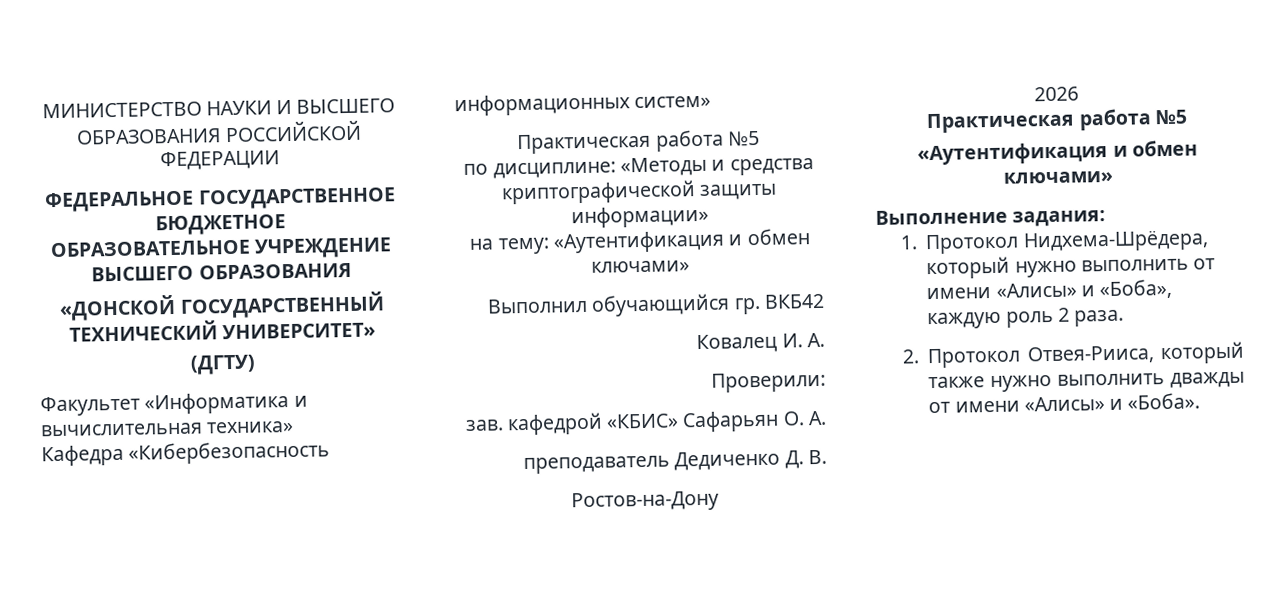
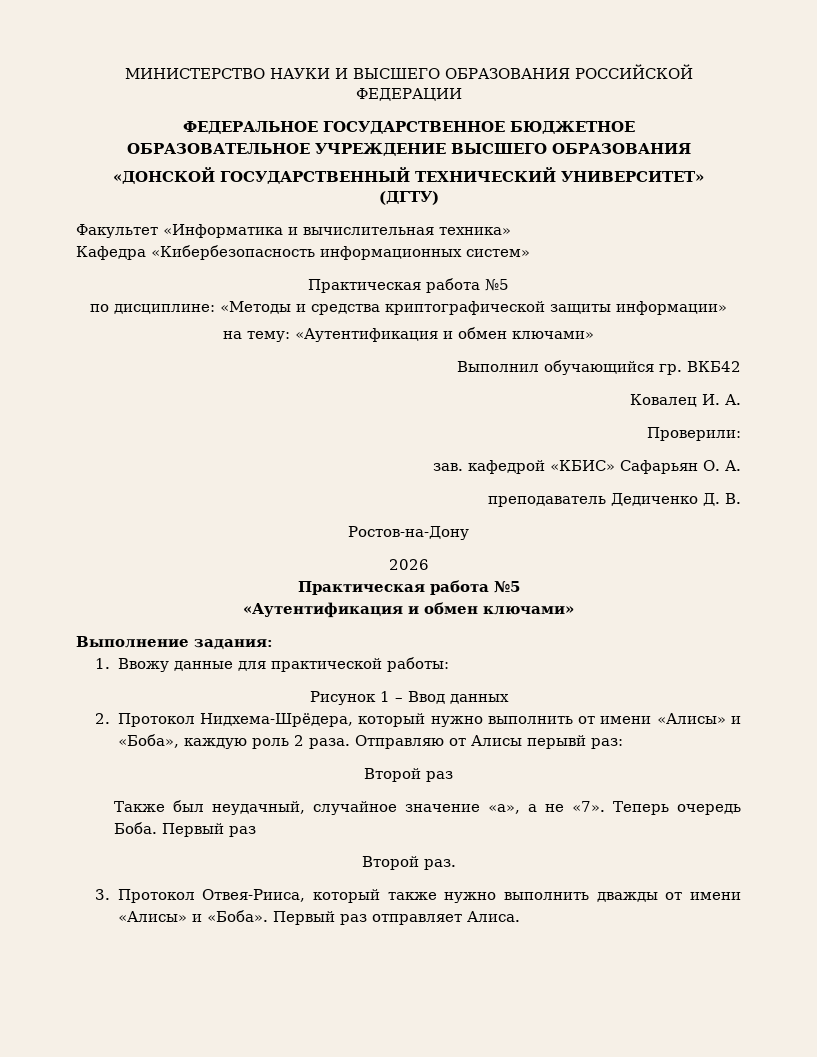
- 1. Протокол Нидхема-Шрёдера, который нужно выполнить от имени «Алисы» и «Боба», каждую роль 2 раза.
- 2. Протокол Отвея-Рииса, который также нужно выполнить дважды от имени «Алисы» и «Боба».
+ 1. Ввожу данные для практической работы:
+ Рисунок 1 – Ввод данных
+ 2. Протокол Нидхема-Шрёдера, который нужно выполнить от имени «Алисы» и «Боба», каждую роль 2 раза. Отправляю от Алисы перывй раз:
+ Второй раз
+ Также был неудачный, случайное значение «а», а не «7». Теперь очередь Боба. Первый раз
+ Второй раз.
+ 3. Протокол Отвея-Рииса, который также нужно выполнить дважды от имени «Алисы» и «Боба».
+ Первый раз отправляет Алиса.

